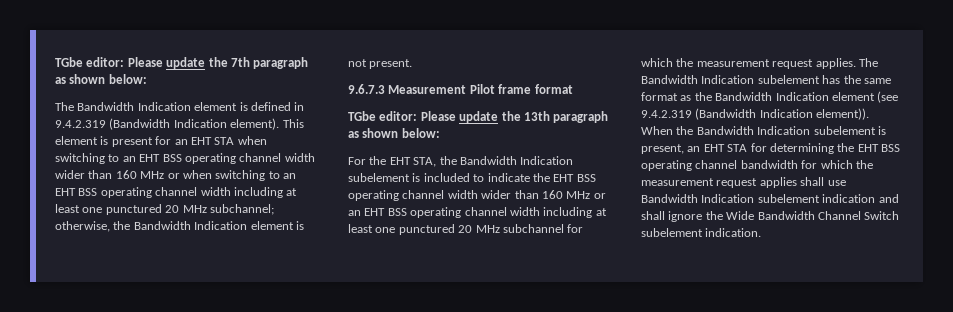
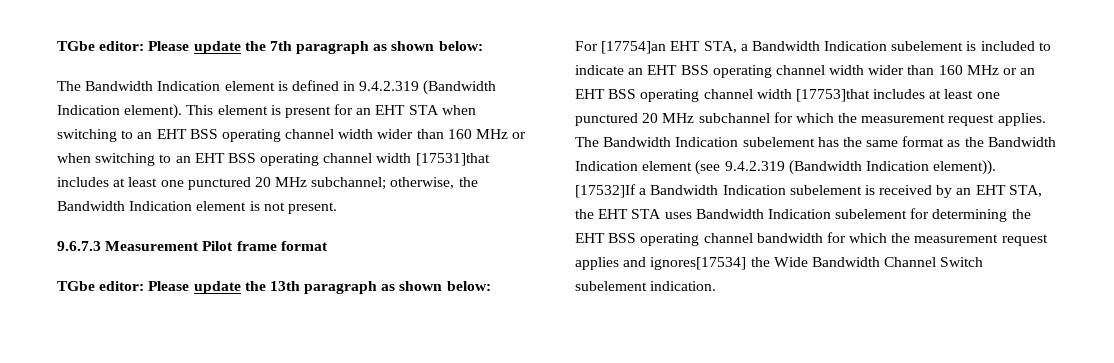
- This element is present for an EHT STA when switching to an EHT BSS operating channel width wider than 160 MHz or when switching to an EHT BSS operating channel width including at least one punctured 20 MHz subchannel; otherwise, the Bandwidth Indication element is not present.
+ This element is present for an EHT STA when switching to an EHT BSS operating channel width wider than 160 MHz or when switching to an EHT BSS operating channel width [17531]that includes at least one punctured 20 MHz subchannel; otherwise, the Bandwidth Indication element is not present.
- For the EHT STA, the Bandwidth Indication subelement is included to indicate the EHT BSS operating channel width wider than 160 MHz or an EHT BSS operating channel width including at least one punctured 20 MHz subchannel for which the measurement request applies.
+ For [17754]an EHT STA, a Bandwidth Indication subelement is included to indicate an EHT BSS operating channel width wider than 160 MHz or an EHT BSS operating channel width [17753]that includes at least one punctured 20 MHz subchannel for which the measurement request applies.
- When the Bandwidth Indication subelement is present, an EHT STA for determining the EHT BSS operating channel bandwidth for which the measurement request applies shall use Bandwidth Indication subelement indication and shall ignore the Wide Bandwidth Channel Switch subelement indication.
+ [17532]If a Bandwidth Indication subelement is received by an EHT STA, the EHT STA uses Bandwidth Indication subelement for determining the EHT BSS operating channel bandwidth for which the measurement request applies and ignores[17534] the Wide Bandwidth Channel Switch subelement indication.

